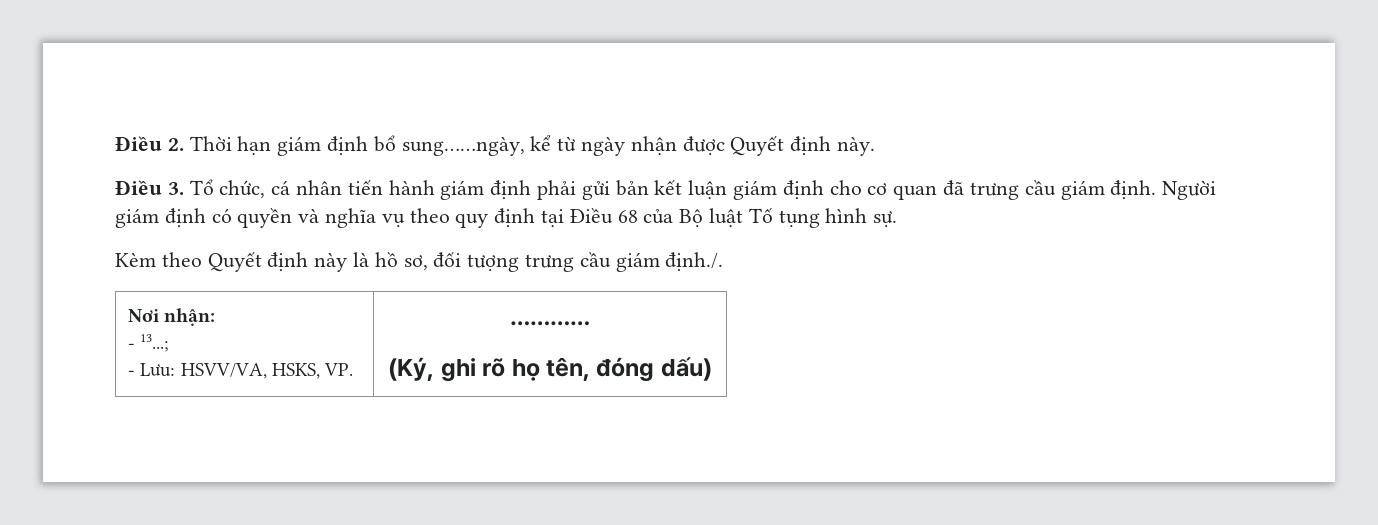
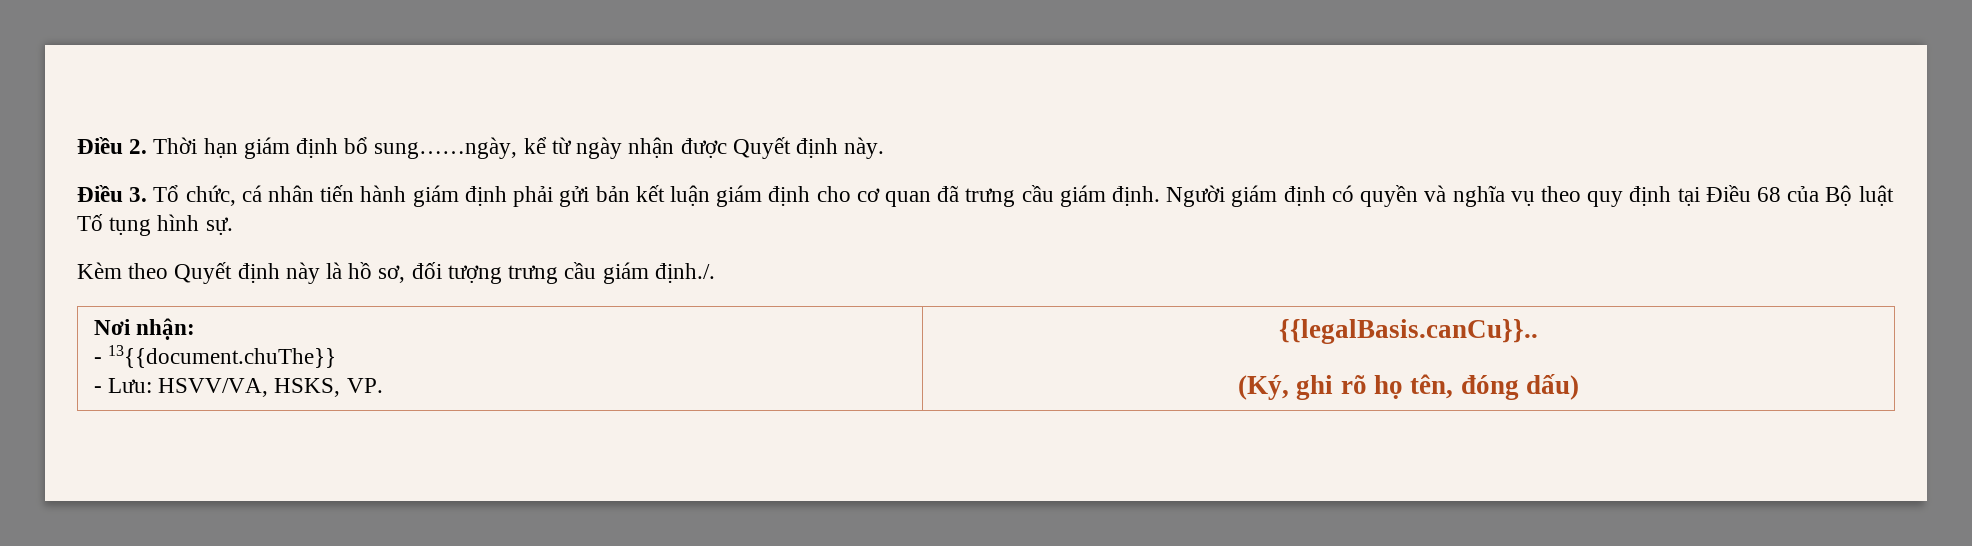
  Nơi nhận:
- - 13...;
- - Lưu: HSVV/VA, HSKS, VP. | …………
+ - 13{{document.chuThe}}
+ - Lưu: HSVV/VA, HSKS, VP. | {{legalBasis.canCu}}..

